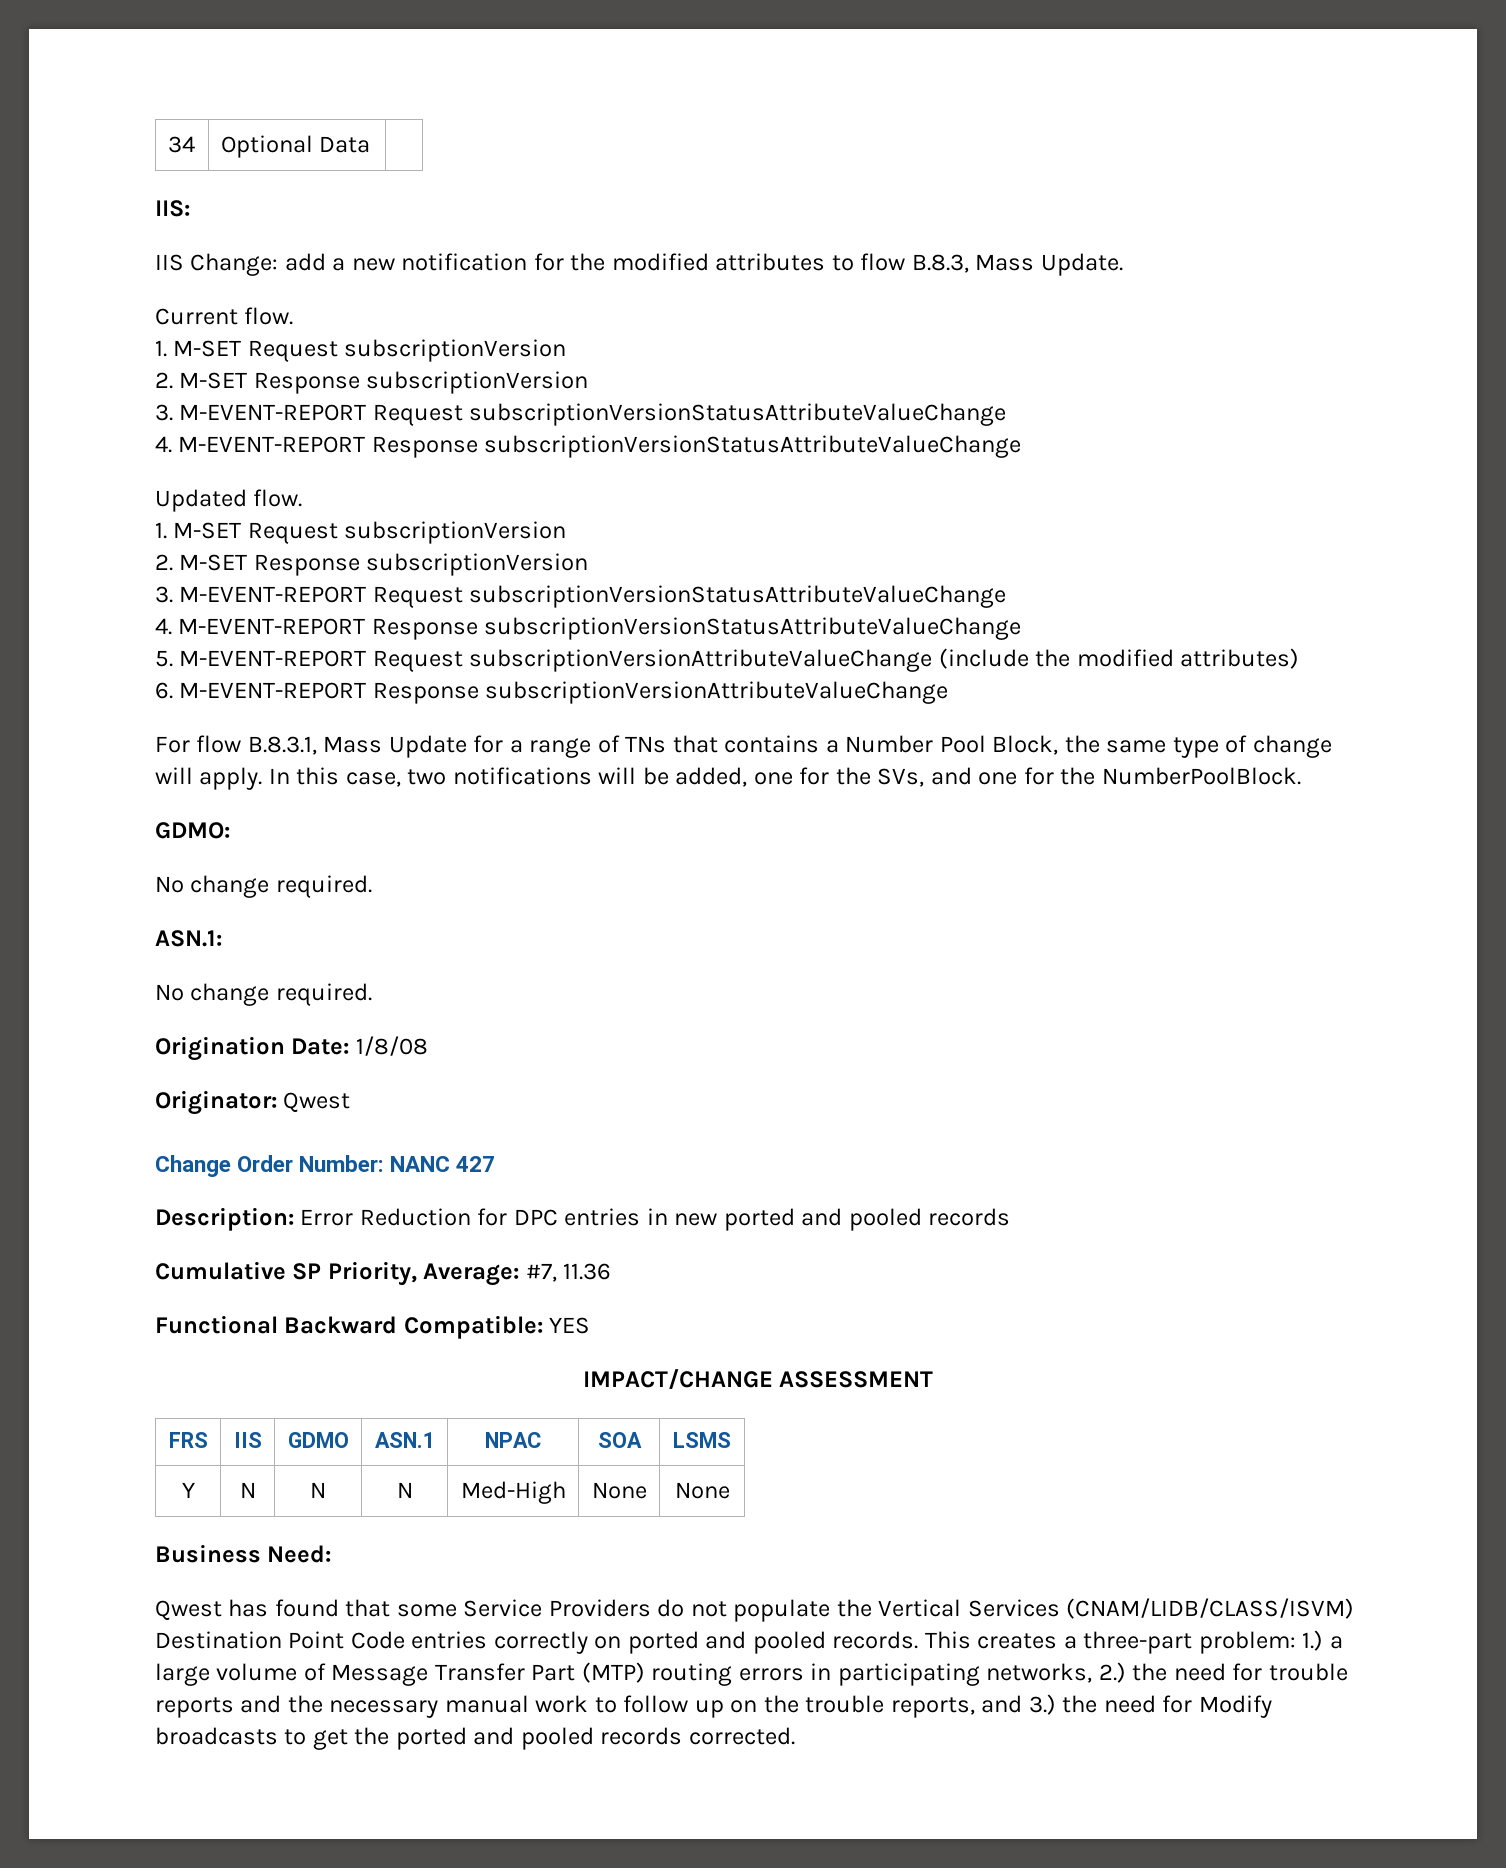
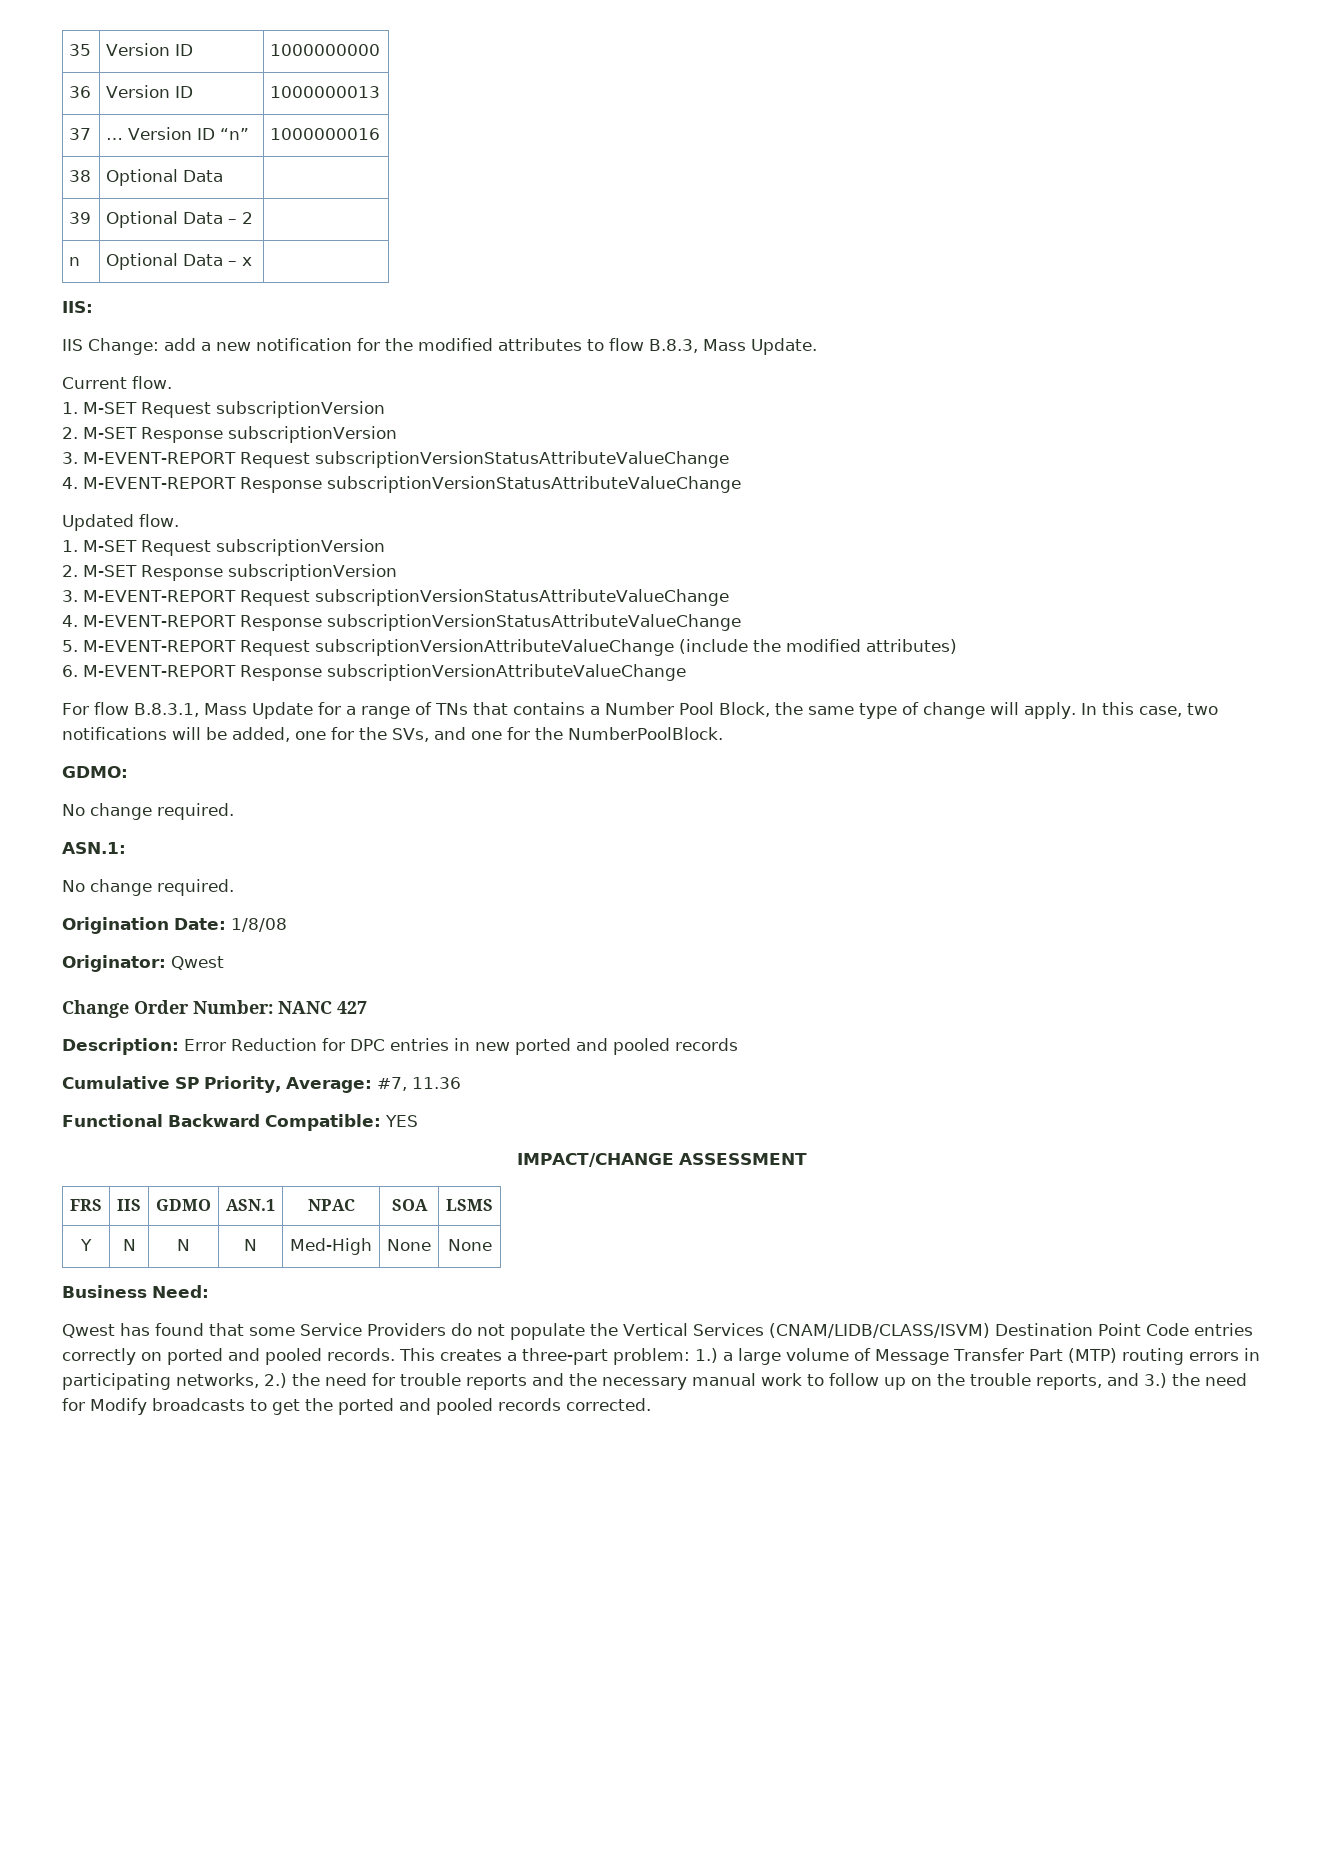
- 34 | Optional Data |
+ 35 | Version ID | 1000000000
+ 36 | Version ID | 1000000013
+ 37 | … Version ID “n” | 1000000016
+ 38 | Optional Data |
+ 39 | Optional Data – 2 |
+ n | Optional Data – x |

